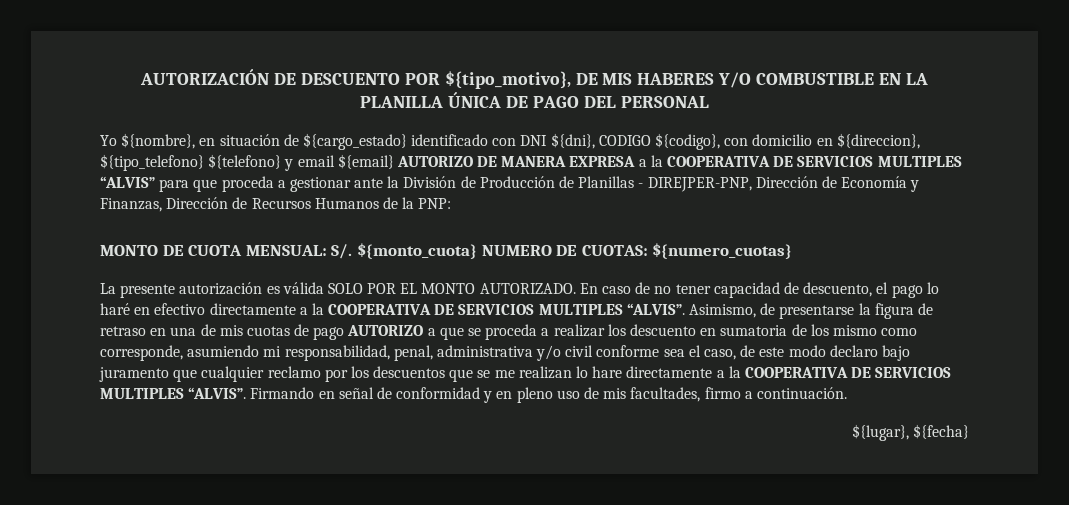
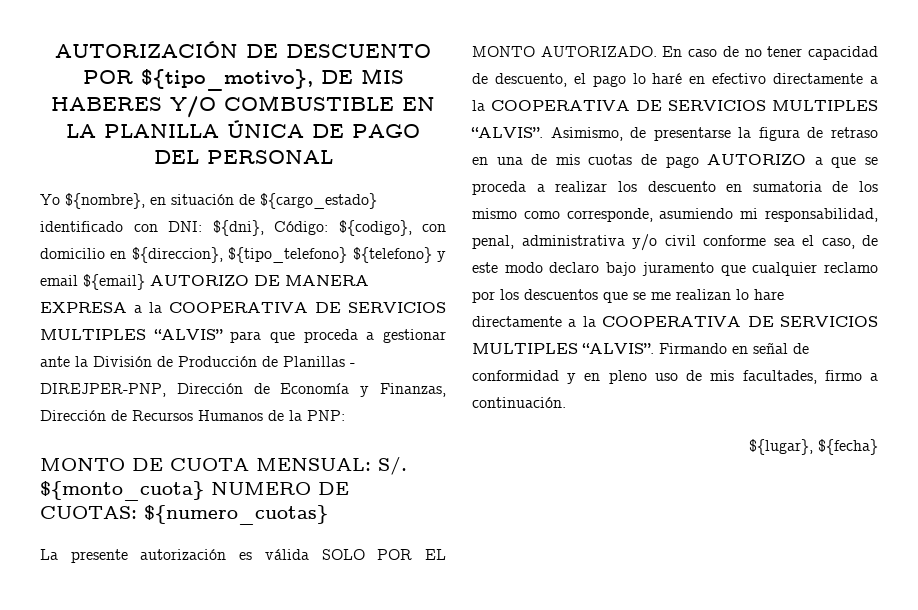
- Yo ${nombre}, en situación de ${cargo_estado} identificado con DNI ${dni}, CODIGO ${codigo}, con domicilio en ${direccion}, ${tipo_telefono} ${telefono} y email ${email} AUTORIZO DE MANERA EXPRESA a la COOPERATIVA DE SERVICIOS MULTIPLES “ALVIS” para que proceda a gestionar ante la División de Producción de Planillas - DIREJPER-PNP, Dirección de Economía y Finanzas, Dirección de Recursos Humanos de la PNP:
+ Yo ${nombre}, en situación de ${cargo_estado} identificado con DNI: ${dni}, Código: ${codigo}, con domicilio en ${direccion}, ${tipo_telefono} ${telefono} y email ${email} AUTORIZO DE MANERA EXPRESA a la COOPERATIVA DE SERVICIOS MULTIPLES “ALVIS” para que proceda a gestionar ante la División de Producción de Planillas - DIREJPER-PNP, Dirección de Economía y Finanzas, Dirección de Recursos Humanos de la PNP:

